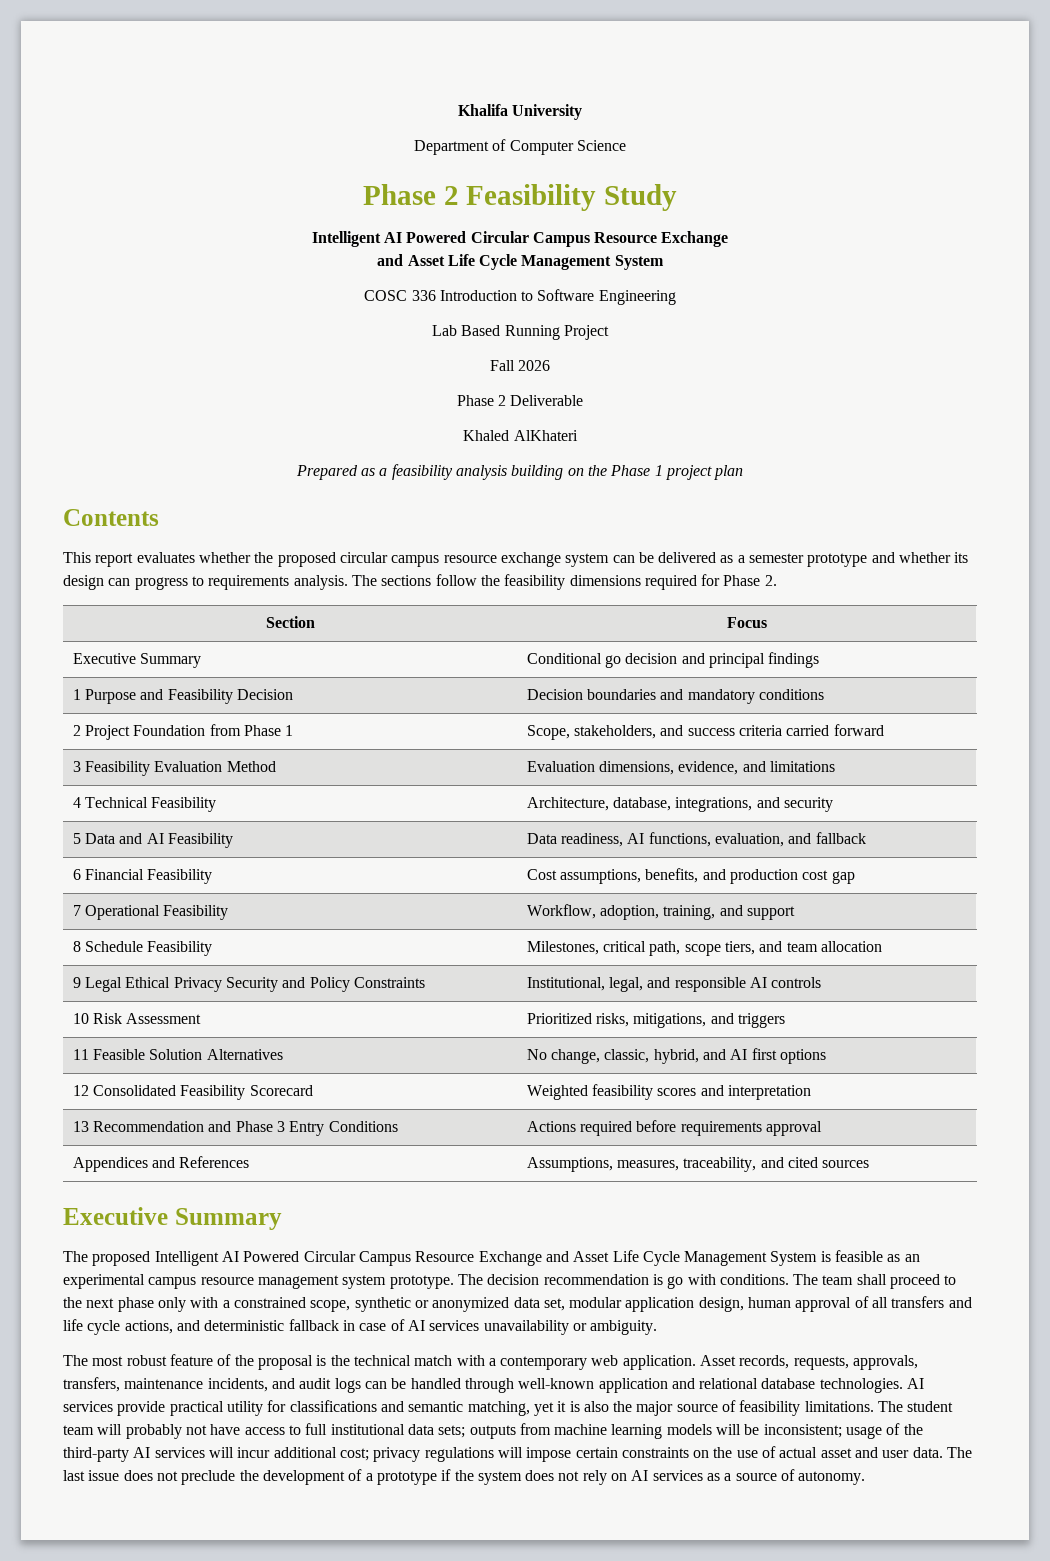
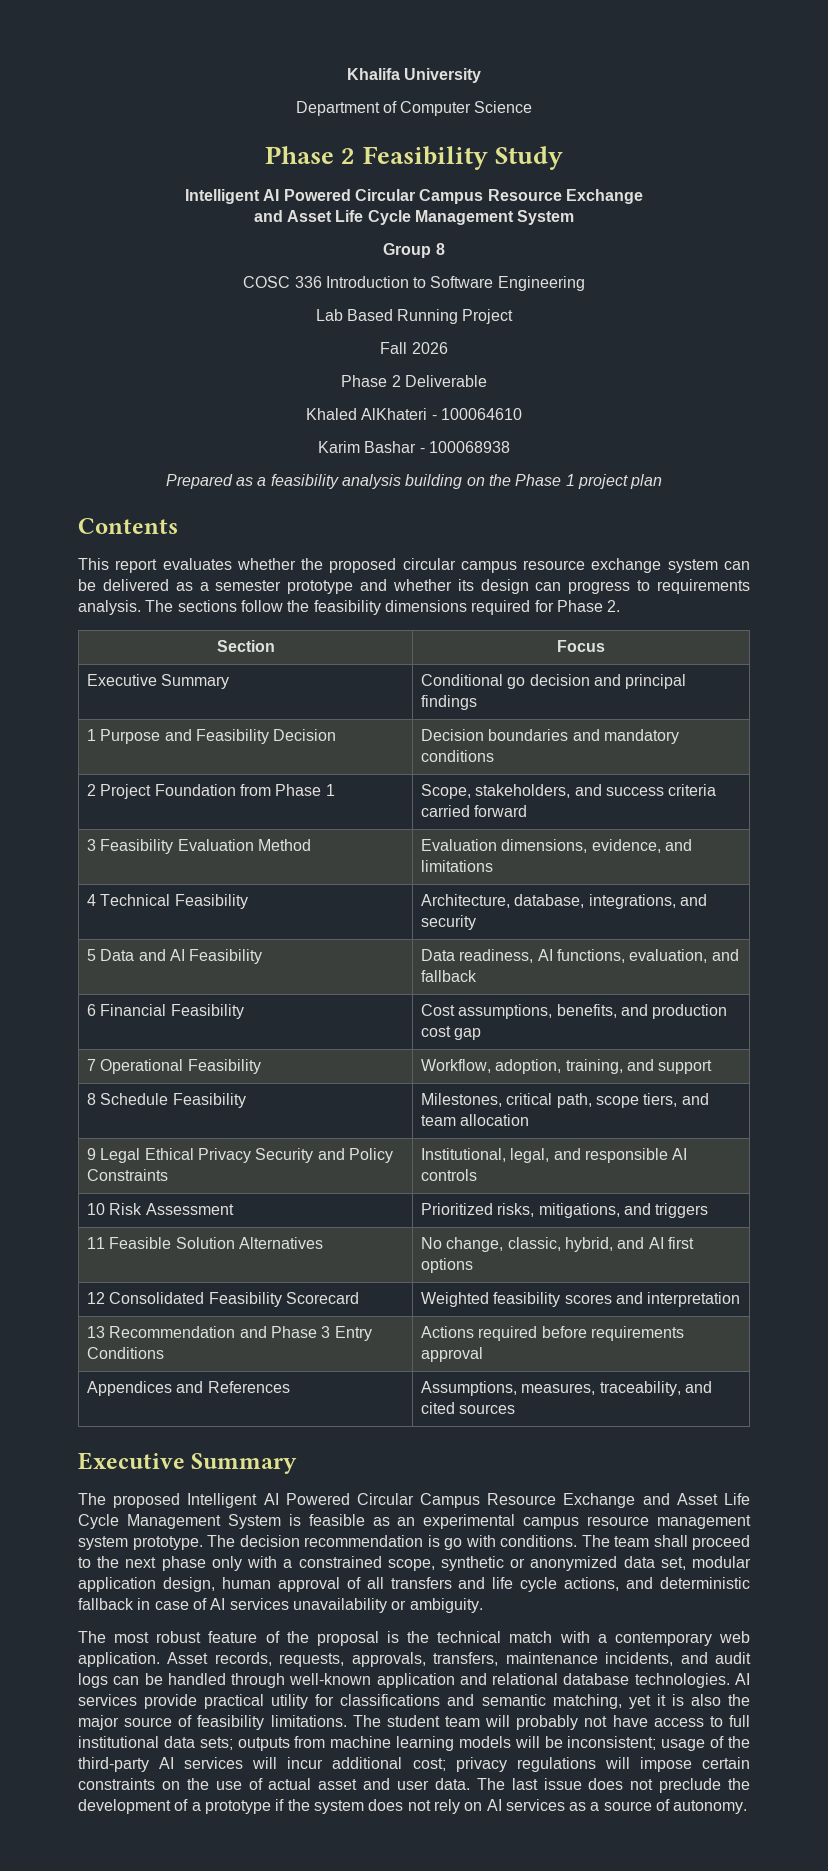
+ Group 8
- Khaled AlKhateri
+ Khaled AlKhateri - 100064610
+ Karim Bashar - 100068938

